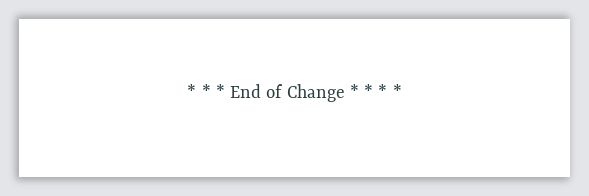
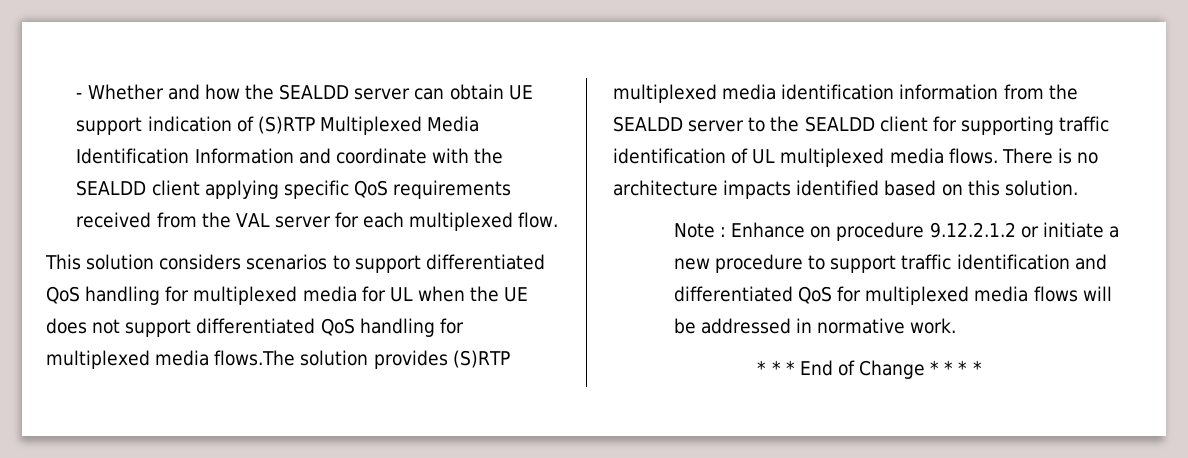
+ - Whether and how the SEALDD server can obtain UE support indication of (S)RTP Multiplexed Media Identification Information and coordinate with the SEALDD client applying specific QoS requirements received from the VAL server for each multiplexed flow.
+ This solution considers scenarios to support differentiated QoS handling for multiplexed media for UL when the UE does not support differentiated QoS handling for multiplexed media flows.The solution provides (S)RTP multiplexed media identification information from the SEALDD server to the SEALDD client for supporting traffic identification of UL multiplexed media flows. There is no architecture impacts identified based on this solution.
+ Note : Enhance on procedure 9.12.2.1.2 or initiate a new procedure to support traffic identification and differentiated QoS for multiplexed media flows will be addressed in normative work.

